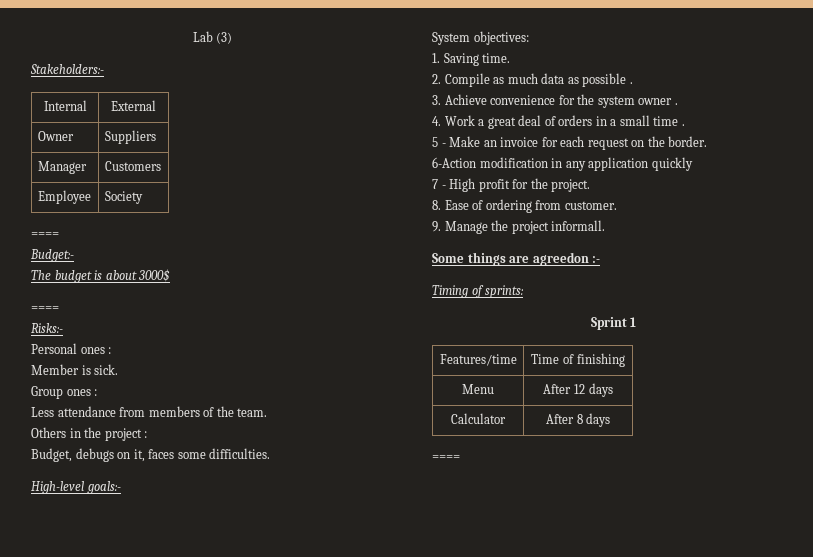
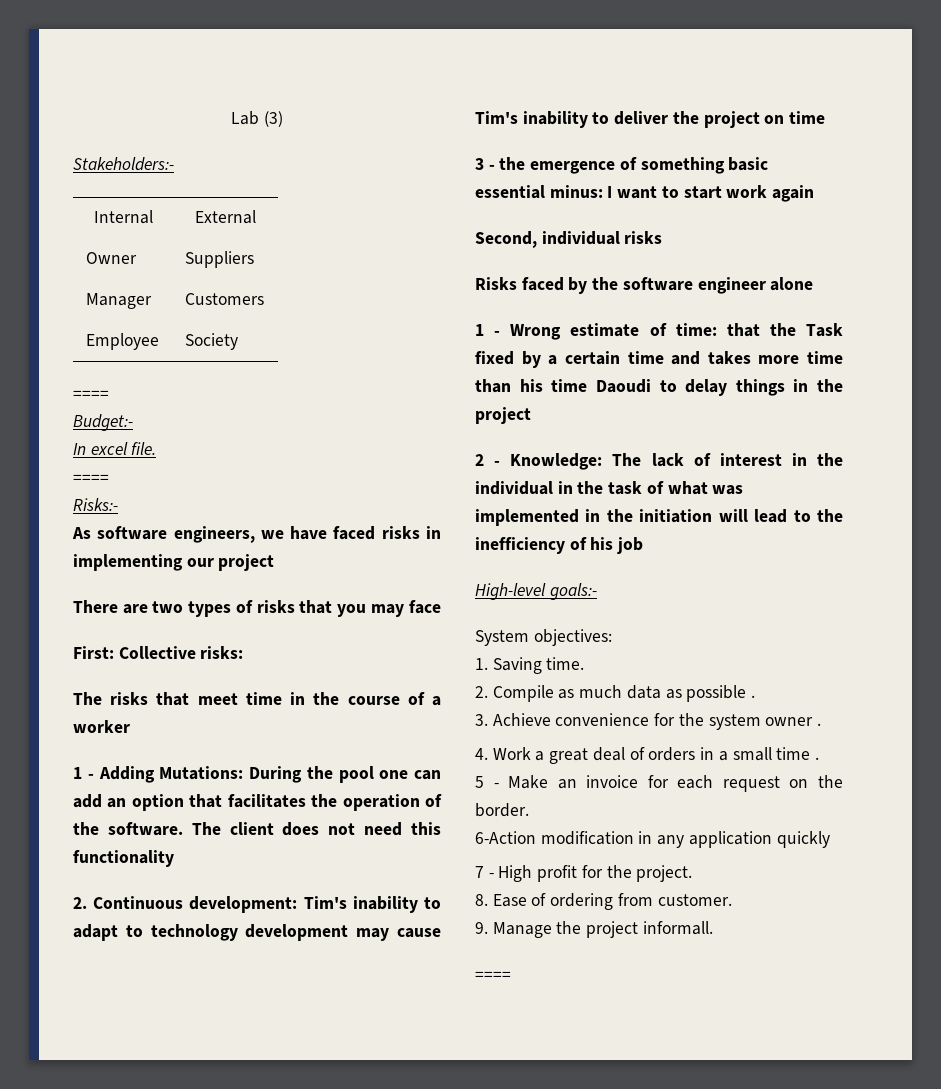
- The budget is about 3000$
+ In excel file.
  ====
  Risks:-
- Personal ones :
- Member is sick.
- Group ones :
- Less attendance from members of the team.
- Others in the project :
- Budget, debugs on it, faces some difficulties.
+ As software engineers, we have faced risks in implementing our project
+ There are two types of risks that you may face
+ First: Collective risks:
+ The risks that meet time in the course of a worker
+ 1 - Adding Mutations: During the pool one can add an option that facilitates the operation of the software. The client does not need this functionality
+ 2. Continuous development: Tim's inability to adapt to technology development may cause Tim's inability to deliver the project on time
+ 3 - the emergence of something basic essential minus: I want to start work again
+ Second, individual risks
+ Risks faced by the software engineer alone
+ 1 - Wrong estimate of time: that the Task fixed by a certain time and takes more time than his time Daoudi to delay things in the project
+ 2 - Knowledge: The lack of interest in the individual in the task of what was implemented in the initiation will lead to the inefficiency of his job
- Some things are agreedon :-
- Timing of sprints:
- Sprint 1
- Features/time | Time of finishing
- Menu | After 12 days
- Calculator | After 8 days

